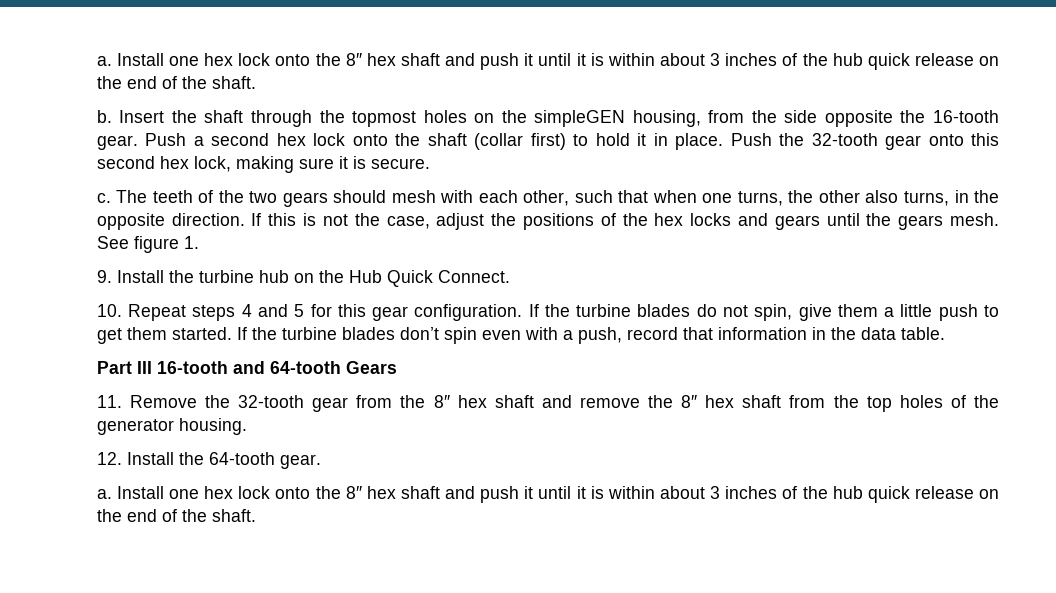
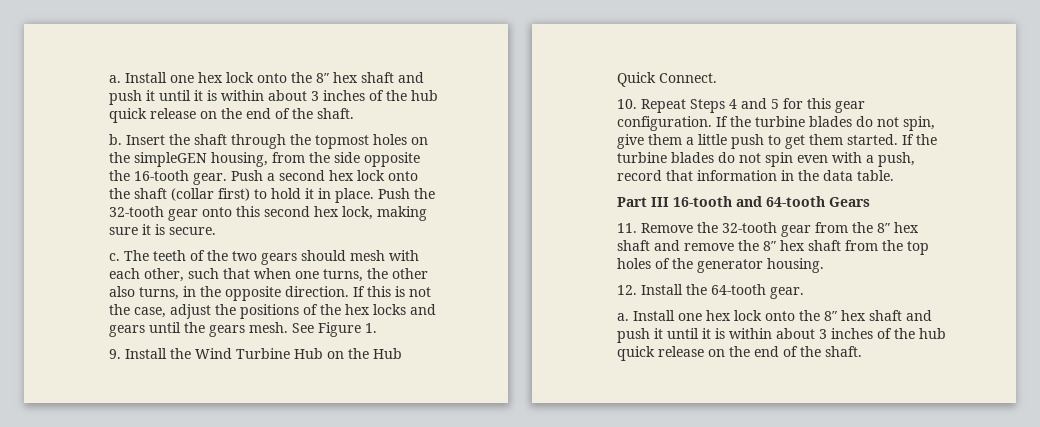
- See figure 1.
+ See Figure 1.
- 9. Install the turbine hub on the Hub Quick Connect.
+ 9. Install the Wind Turbine Hub on the Hub Quick Connect.
- 10. Repeat steps 4 and 5 for this gear configuration.
+ 10. Repeat Steps 4 and 5 for this gear configuration.
- If the turbine blades don’t spin even with a push, record that information in the data table.
+ If the turbine blades do not spin even with a push, record that information in the data table.

